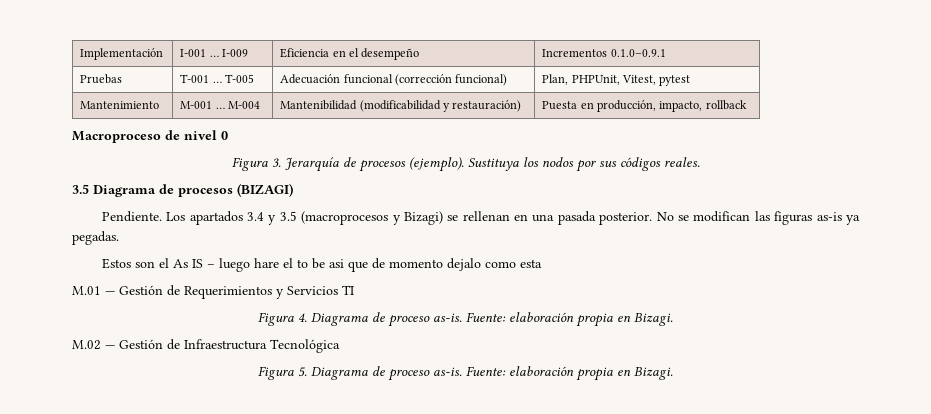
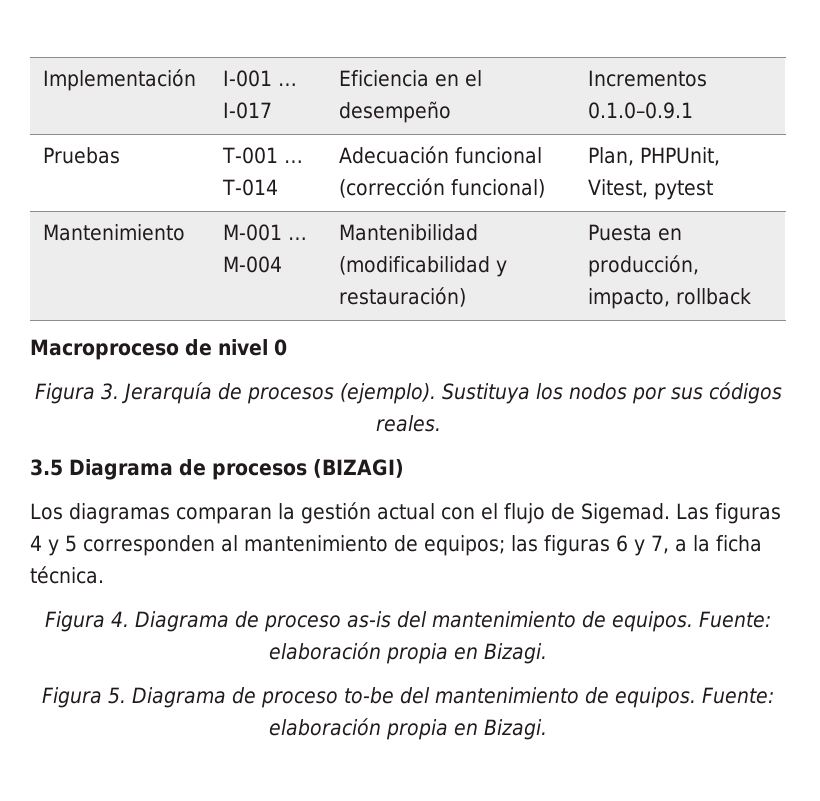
- Implementación | I-001 … I-009 | Eficiencia en el desempeño | Incrementos 0.1.0–0.9.1
+ Implementación | I-001 … I-017 | Eficiencia en el desempeño | Incrementos 0.1.0–0.9.1
- Pruebas | T-001 … T-005 | Adecuación funcional (corrección funcional) | Plan, PHPUnit, Vitest, pytest
+ Pruebas | T-001 … T-014 | Adecuación funcional (corrección funcional) | Plan, PHPUnit, Vitest, pytest
- Pendiente. Los apartados 3.4 y 3.5 (macroprocesos y Bizagi) se rellenan en una pasada posterior. No se modifican las figuras as-is ya pegadas.
- Estos son el As IS – luego hare el to be asi que de momento dejalo como esta
- M.01 — Gestión de Requerimientos y Servicios TI
+ Los diagramas comparan la gestión actual con el flujo de Sigemad. Las figuras 4 y 5 corresponden al mantenimiento de equipos; las figuras 6 y 7, a la ficha técnica.
- Figura 4. Diagrama de proceso as-is. Fuente: elaboración propia en Bizagi.
- M.02 — Gestión de Infraestructura Tecnológica
+ Figura 4. Diagrama de proceso as-is del mantenimiento de equipos. Fuente: elaboración propia en Bizagi.
- Figura 5. Diagrama de proceso as-is.
+ Figura 5. Diagrama de proceso to-be del mantenimiento de equipos.

